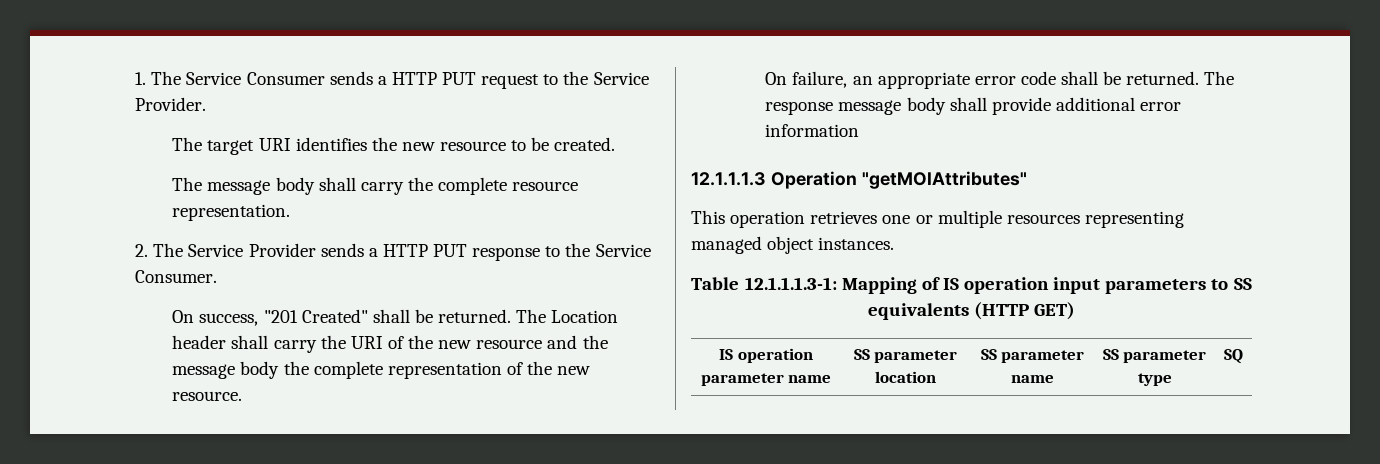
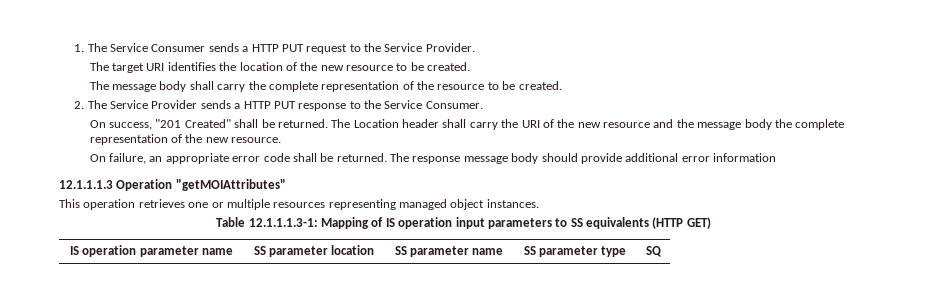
- The target URI identifies the new resource to be created.
+ The target URI identifies the location of the new resource to be created.
- The message body shall carry the complete resource representation.
+ The message body shall carry the complete representation of the resource to be created.
- The response message body shall provide additional error information
+ The response message body should provide additional error information

